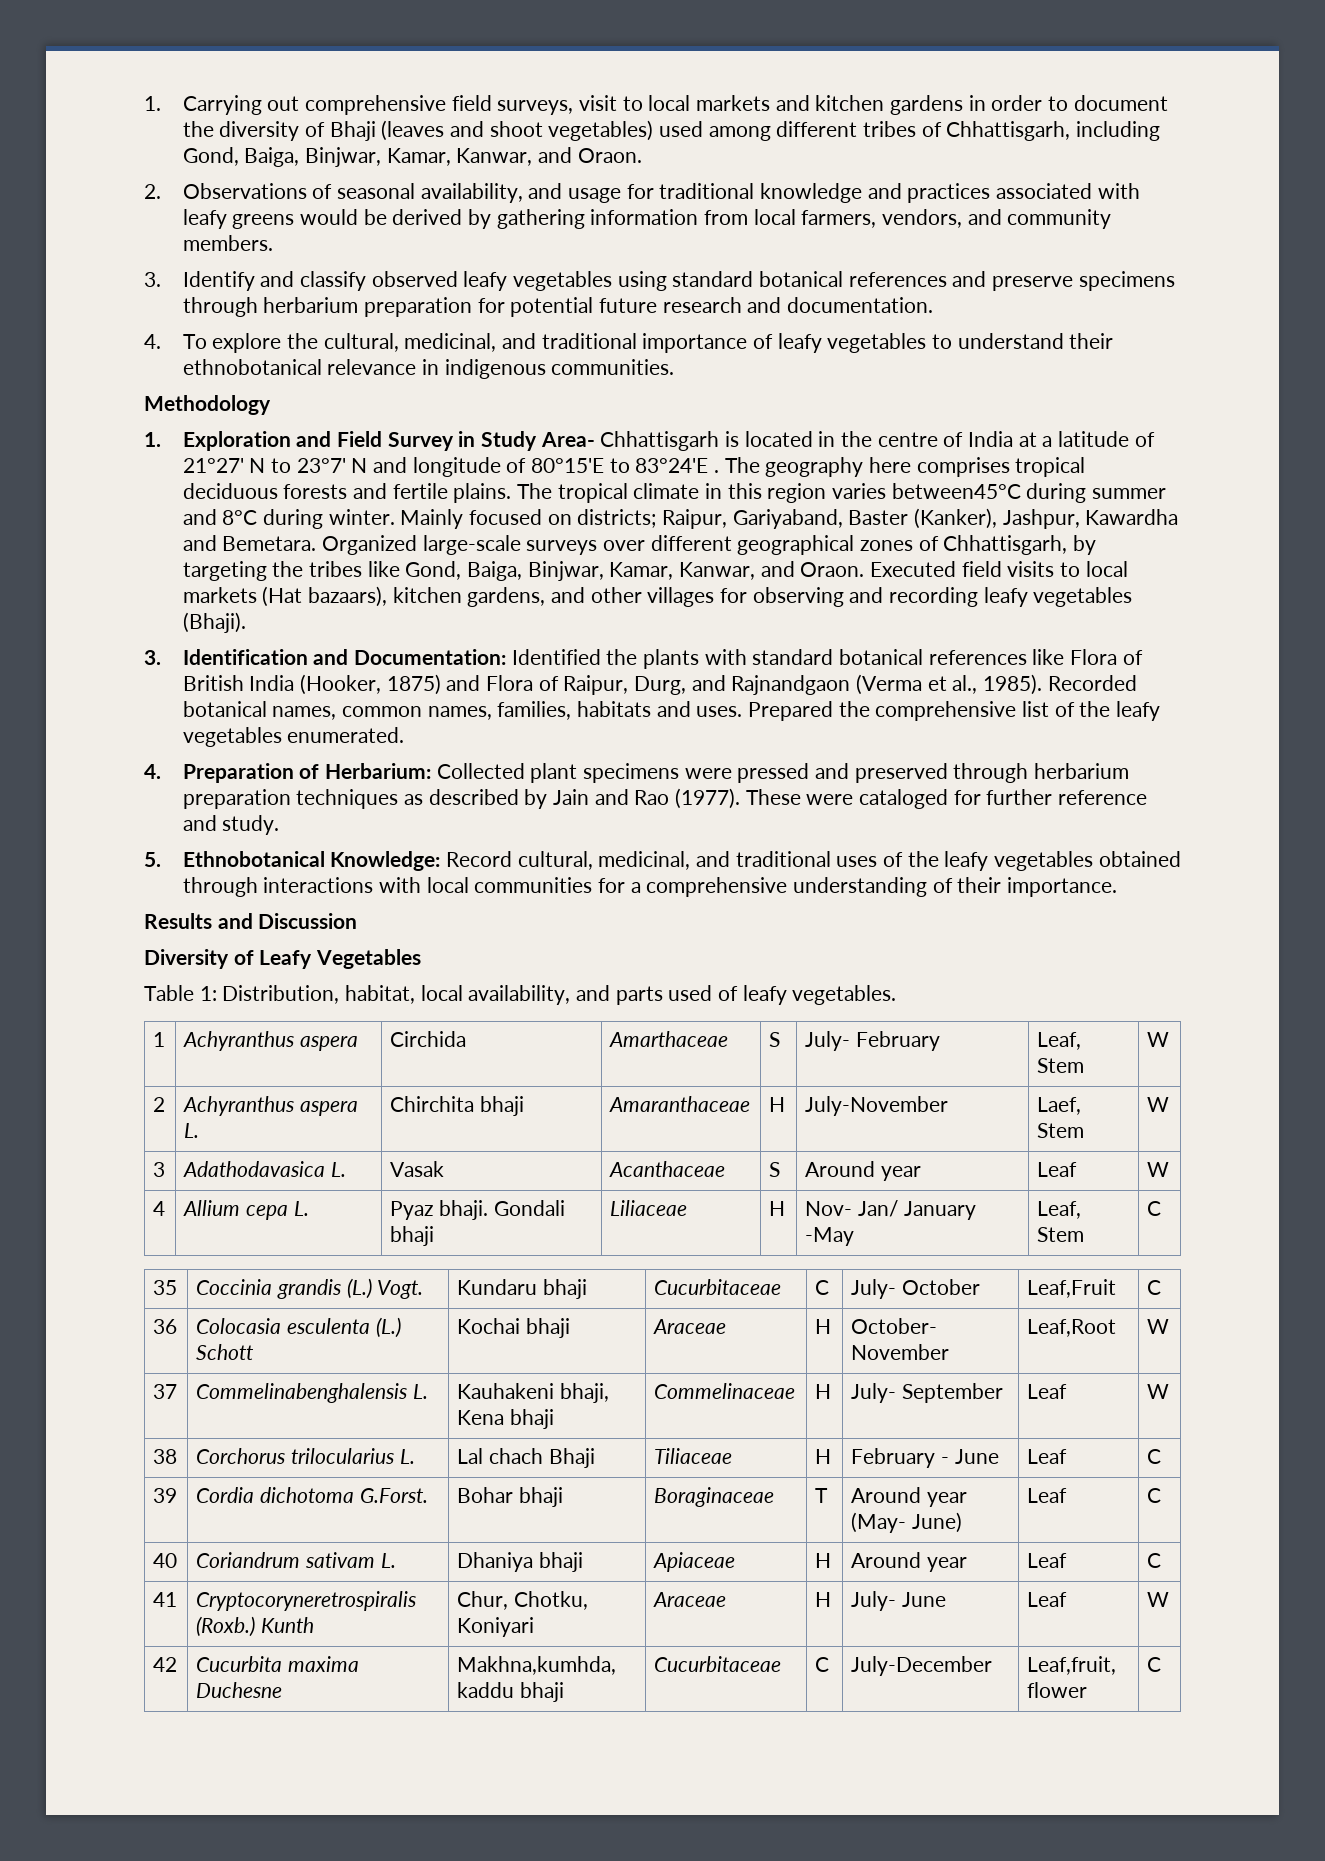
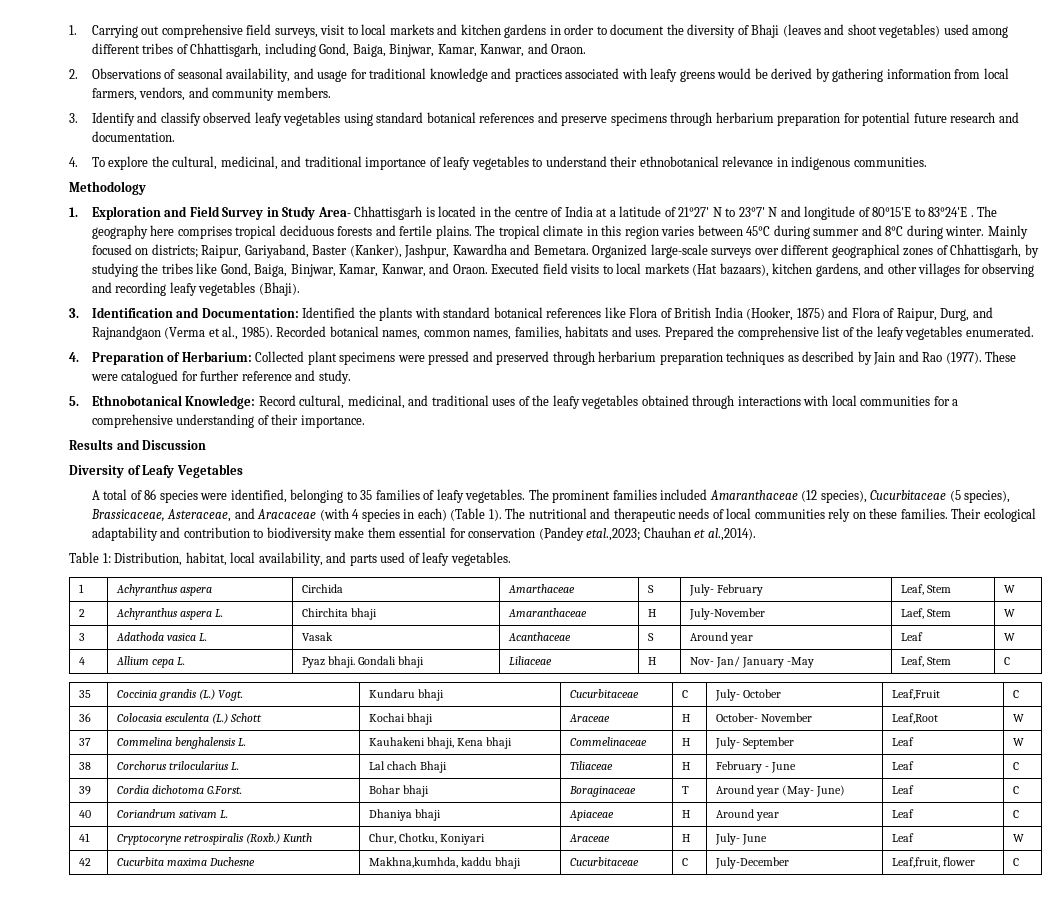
- The tropical climate in this region varies between45°C during summer and 8°C during winter.
+ The tropical climate in this region varies between 45°C during summer and 8°C during winter.
- Organized large-scale surveys over different geographical zones of Chhattisgarh, by targeting the tribes like Gond, Baiga, Binjwar, Kamar, Kanwar, and Oraon.
+ Organized large-scale surveys over different geographical zones of Chhattisgarh, by studying the tribes like Gond, Baiga, Binjwar, Kamar, Kanwar, and Oraon.
- These were cataloged for further reference and study.
+ These were catalogued for further reference and study.
+ A total of 86 species were identified, belonging to 35 families of leafy vegetables. The prominent families included Amaranthaceae (12 species), Cucurbitaceae (5 species), Brassicaceae, Asteraceae, and Aracaceae (with 4 species in each) (Table 1). The nutritional and therapeutic needs of local communities rely on these families. Their ecological adaptability and contribution to biodiversity make them essential for conservation (Pandey etal.,2023; Chauhan et al.,2014).
- 3 | Adathodavasica L. | Vasak | Acanthaceae | S | Around year | Leaf | W
+ 3 | Adathoda vasica L. | Vasak | Acanthaceae | S | Around year | Leaf | W
- 37 | Commelinabenghalensis L. | Kauhakeni bhaji, Kena bhaji | Commelinaceae | H | July- September | Leaf | W
+ 37 | Commelina benghalensis L. | Kauhakeni bhaji, Kena bhaji | Commelinaceae | H | July- September | Leaf | W
- 41 | Cryptocoryneretrospiralis (Roxb.) Kunth | Chur, Chotku, Koniyari | Araceae | H | July- June | Leaf | W
+ 41 | Cryptocoryne retrospiralis (Roxb.) Kunth | Chur, Chotku, Koniyari | Araceae | H | July- June | Leaf | W

